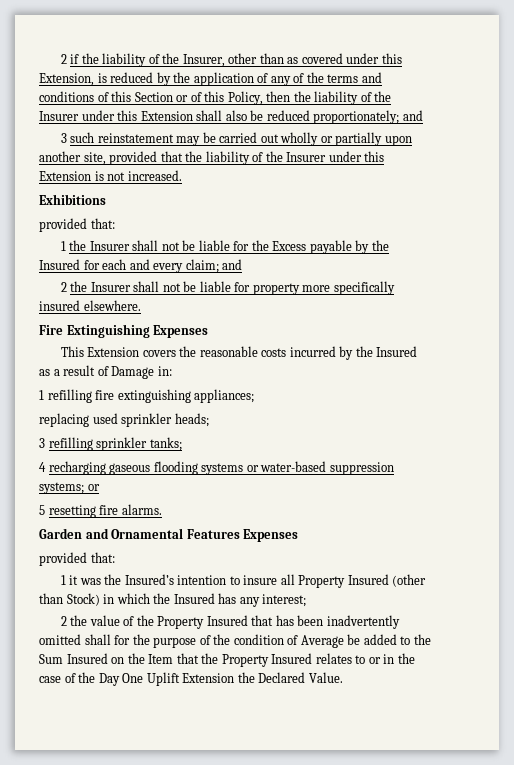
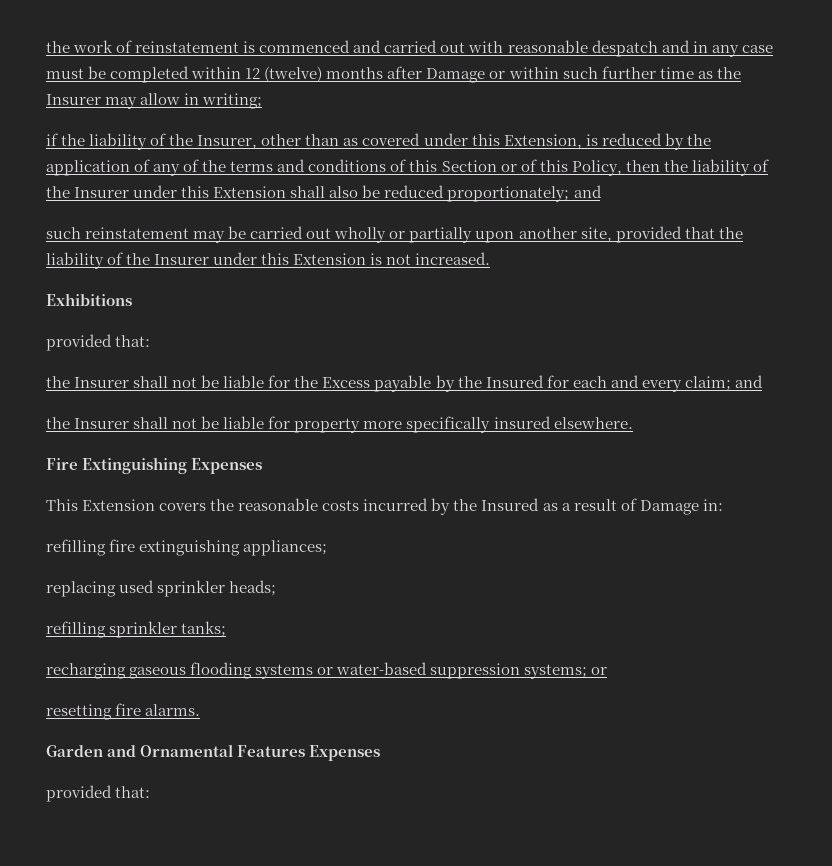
- 2 if the liability of the Insurer, other than as covered under this Extension, is reduced by the application of any of the terms and conditions of this Section or of this Policy, then the liability of the Insurer under this Extension shall also be reduced proportionately; and
+ the work of reinstatement is commenced and carried out with reasonable despatch and in any case must be completed within 12 (twelve) months after Damage or within such further time as the Insurer may allow in writing;
+ if the liability of the Insurer, other than as covered under this Extension, is reduced by the application of any of the terms and conditions of this Section or of this Policy, then the liability of the Insurer under this Extension shall also be reduced proportionately; and
- 3 such reinstatement may be carried out wholly or partially upon another site, provided that the liability of the Insurer under this Extension is not increased.
+ such reinstatement may be carried out wholly or partially upon another site, provided that the liability of the Insurer under this Extension is not increased.
- 1 the Insurer shall not be liable for the Excess payable by the Insured for each and every claim; and
+ the Insurer shall not be liable for the Excess payable by the Insured for each and every claim; and
- 2 the Insurer shall not be liable for property more specifically insured elsewhere.
+ the Insurer shall not be liable for property more specifically insured elsewhere.
- 1 refilling fire extinguishing appliances;
+ refilling fire extinguishing appliances;
- 3 refilling sprinkler tanks;
+ refilling sprinkler tanks;
- 4 recharging gaseous flooding systems or water-based suppression systems; or
+ recharging gaseous flooding systems or water-based suppression systems; or
- 5 resetting fire alarms.
+ resetting fire alarms.
- 1 it was the Insured’s intention to insure all Property Insured (other than Stock) in which the Insured has any interest;
- 2 the value of the Property Insured that has been inadvertently omitted shall for the purpose of the condition of Average be added to the Sum Insured on the Item that the Property Insured relates to or in the case of the Day One Uplift Extension the Declared Value.

